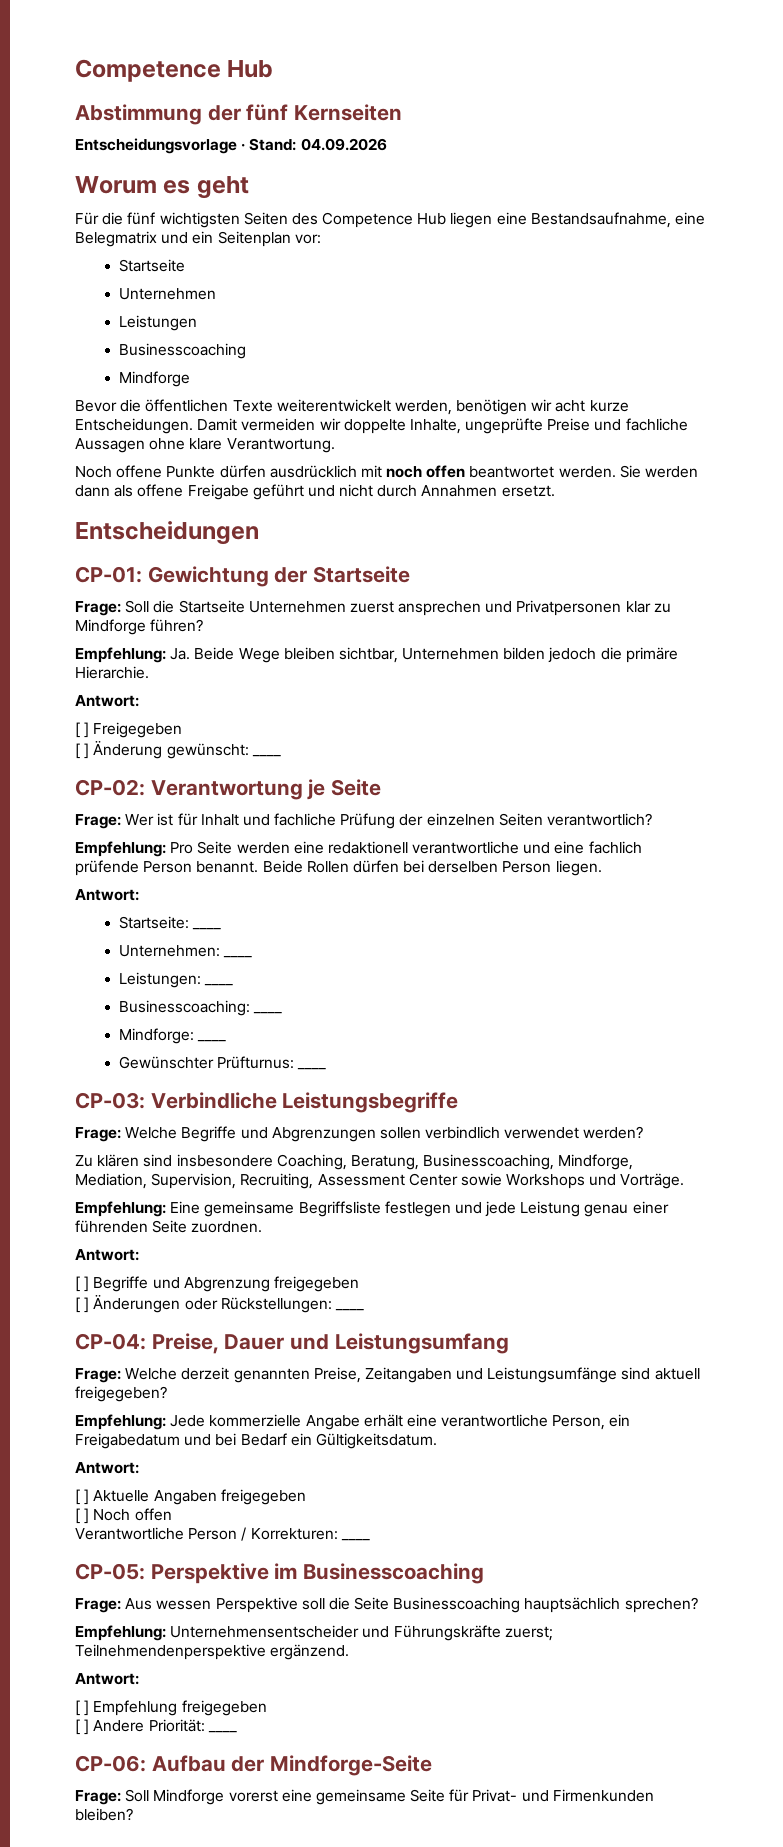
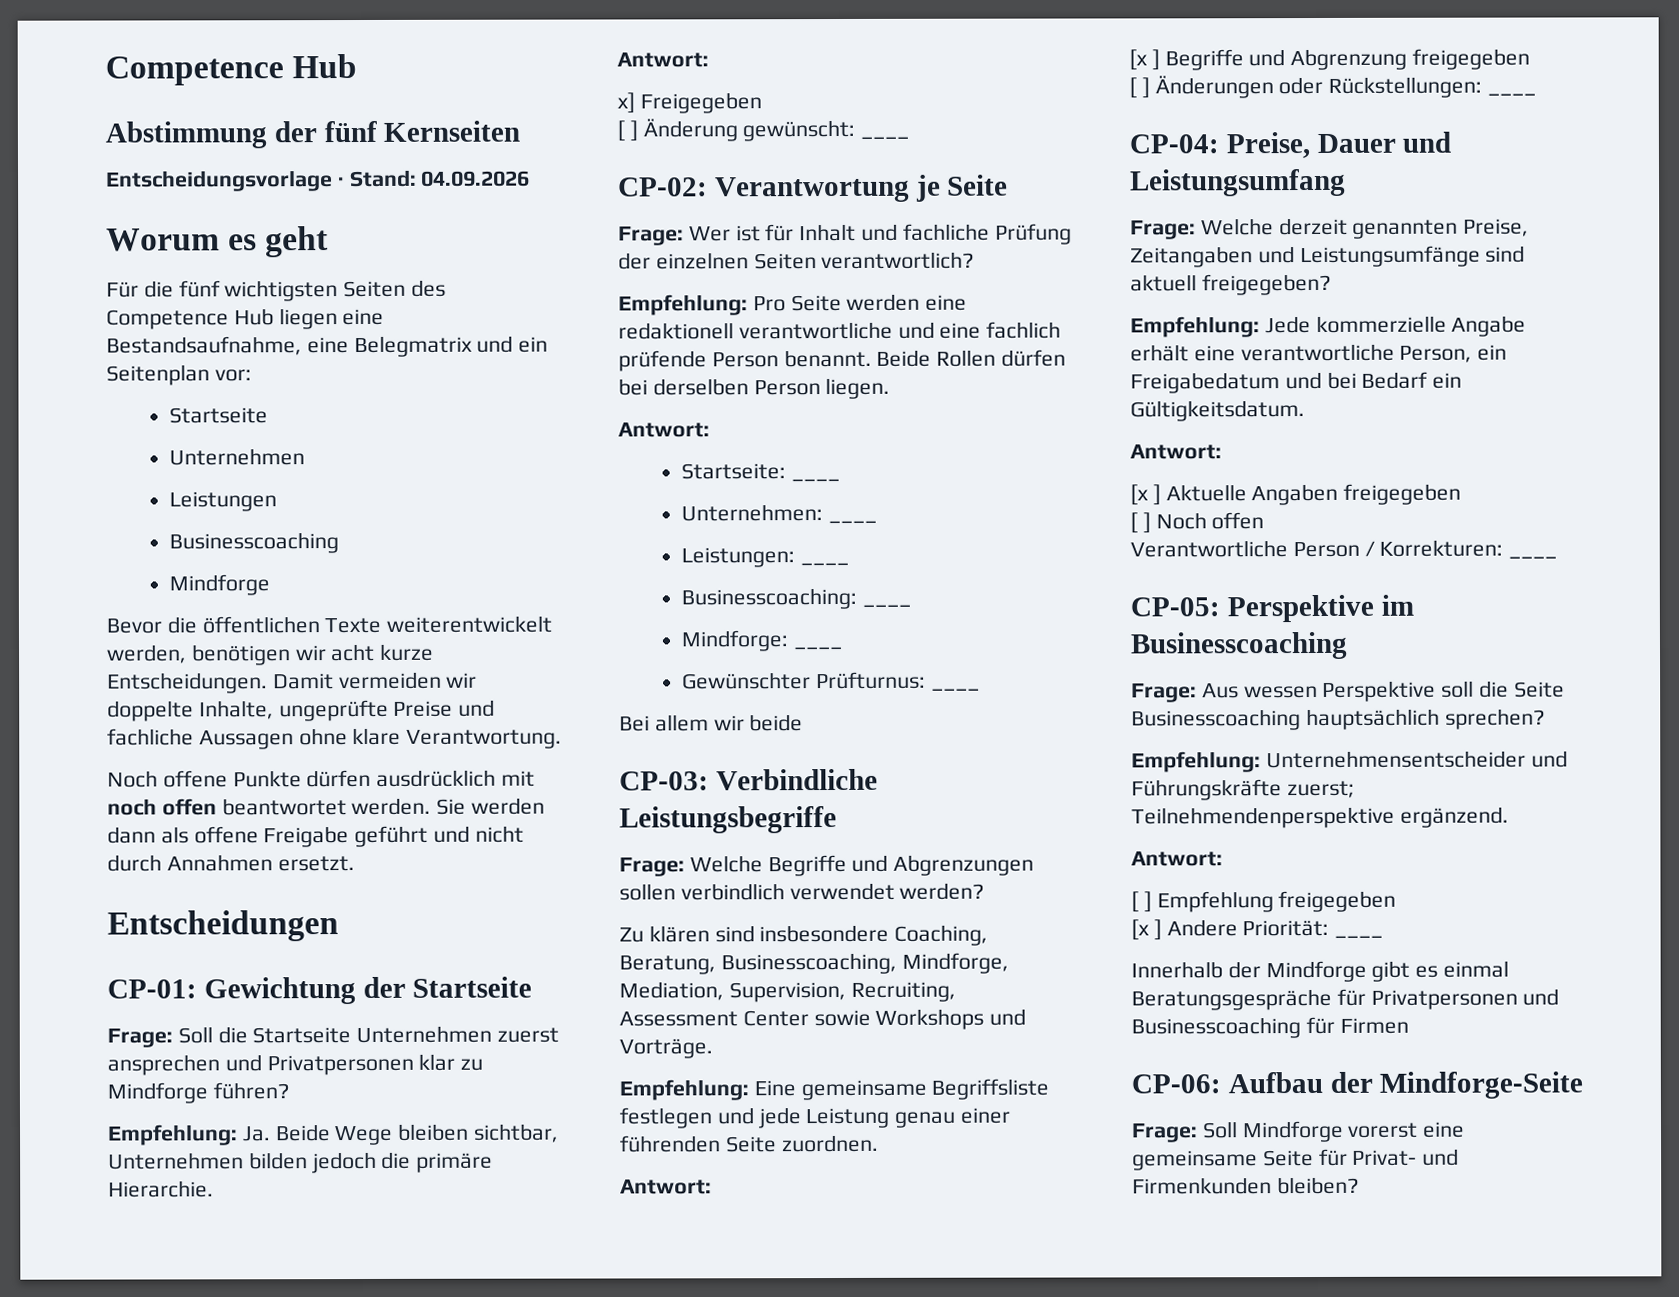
- [ ] Freigegeben
+ x] Freigegeben
+ Bei allem wir beide
- [ ] Begriffe und Abgrenzung freigegeben
+ [x ] Begriffe und Abgrenzung freigegeben
- [ ] Aktuelle Angaben freigegeben
+ [x ] Aktuelle Angaben freigegeben
- [ ] Andere Priorität: ____
+ [x ] Andere Priorität: ____
+ Innerhalb der Mindforge gibt es einmal Beratungsgespräche für Privatpersonen und Businesscoaching für Firmen

